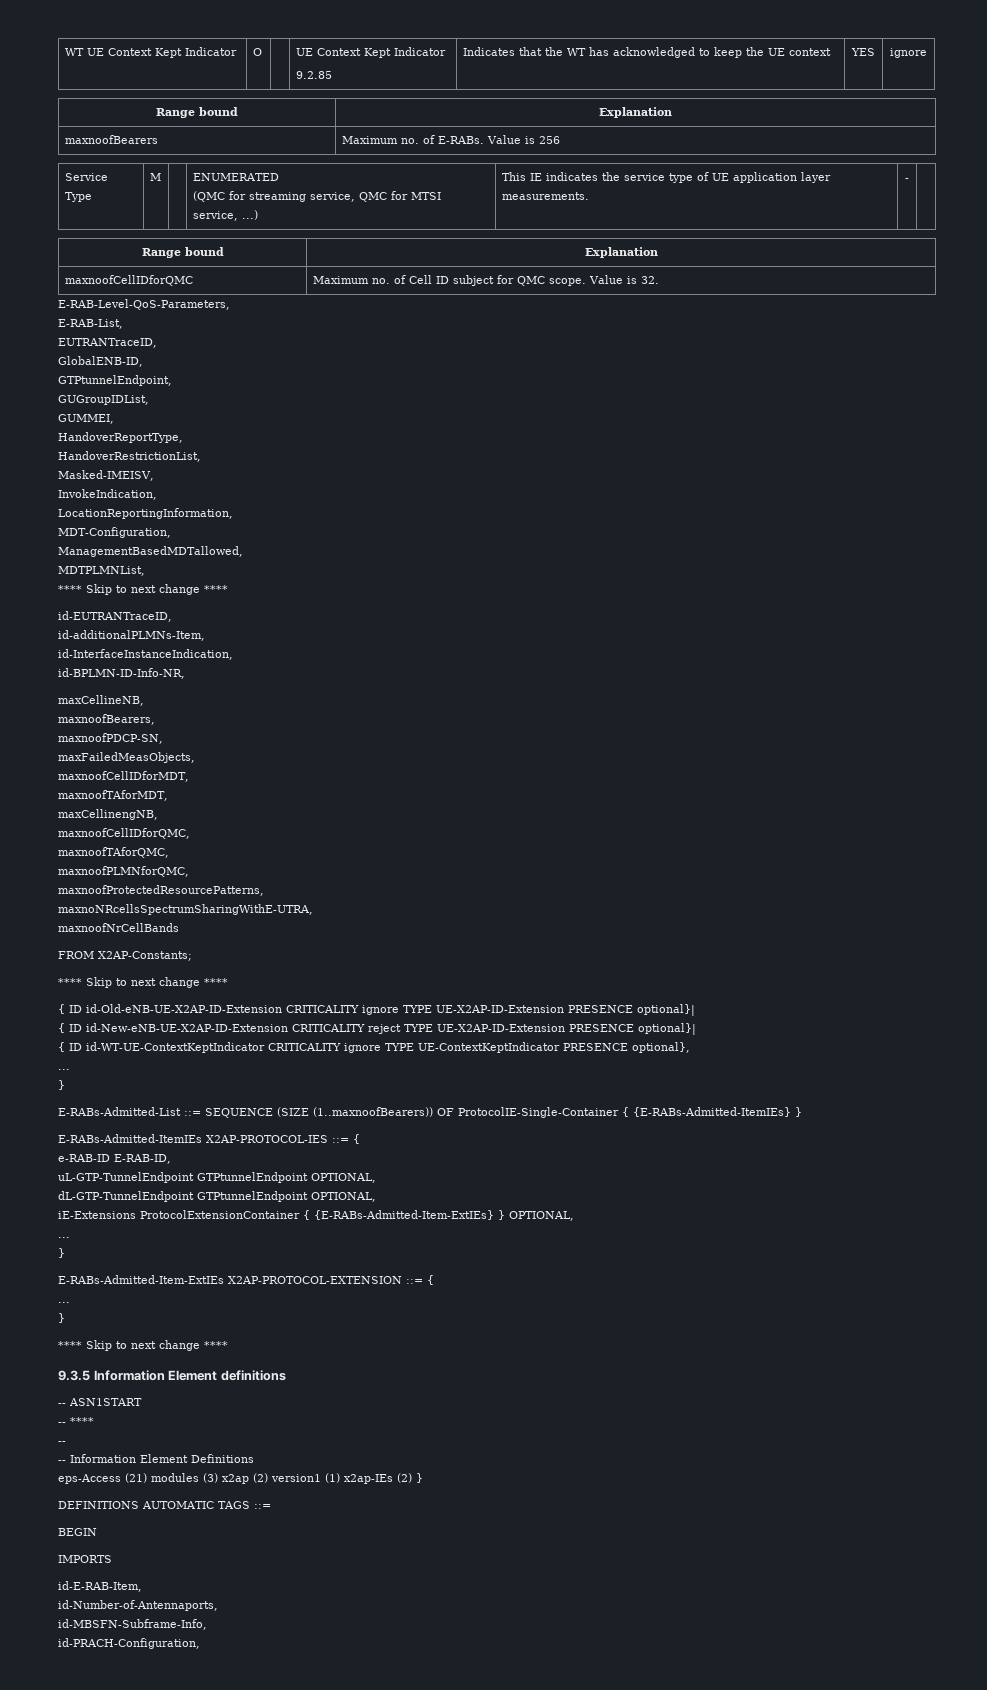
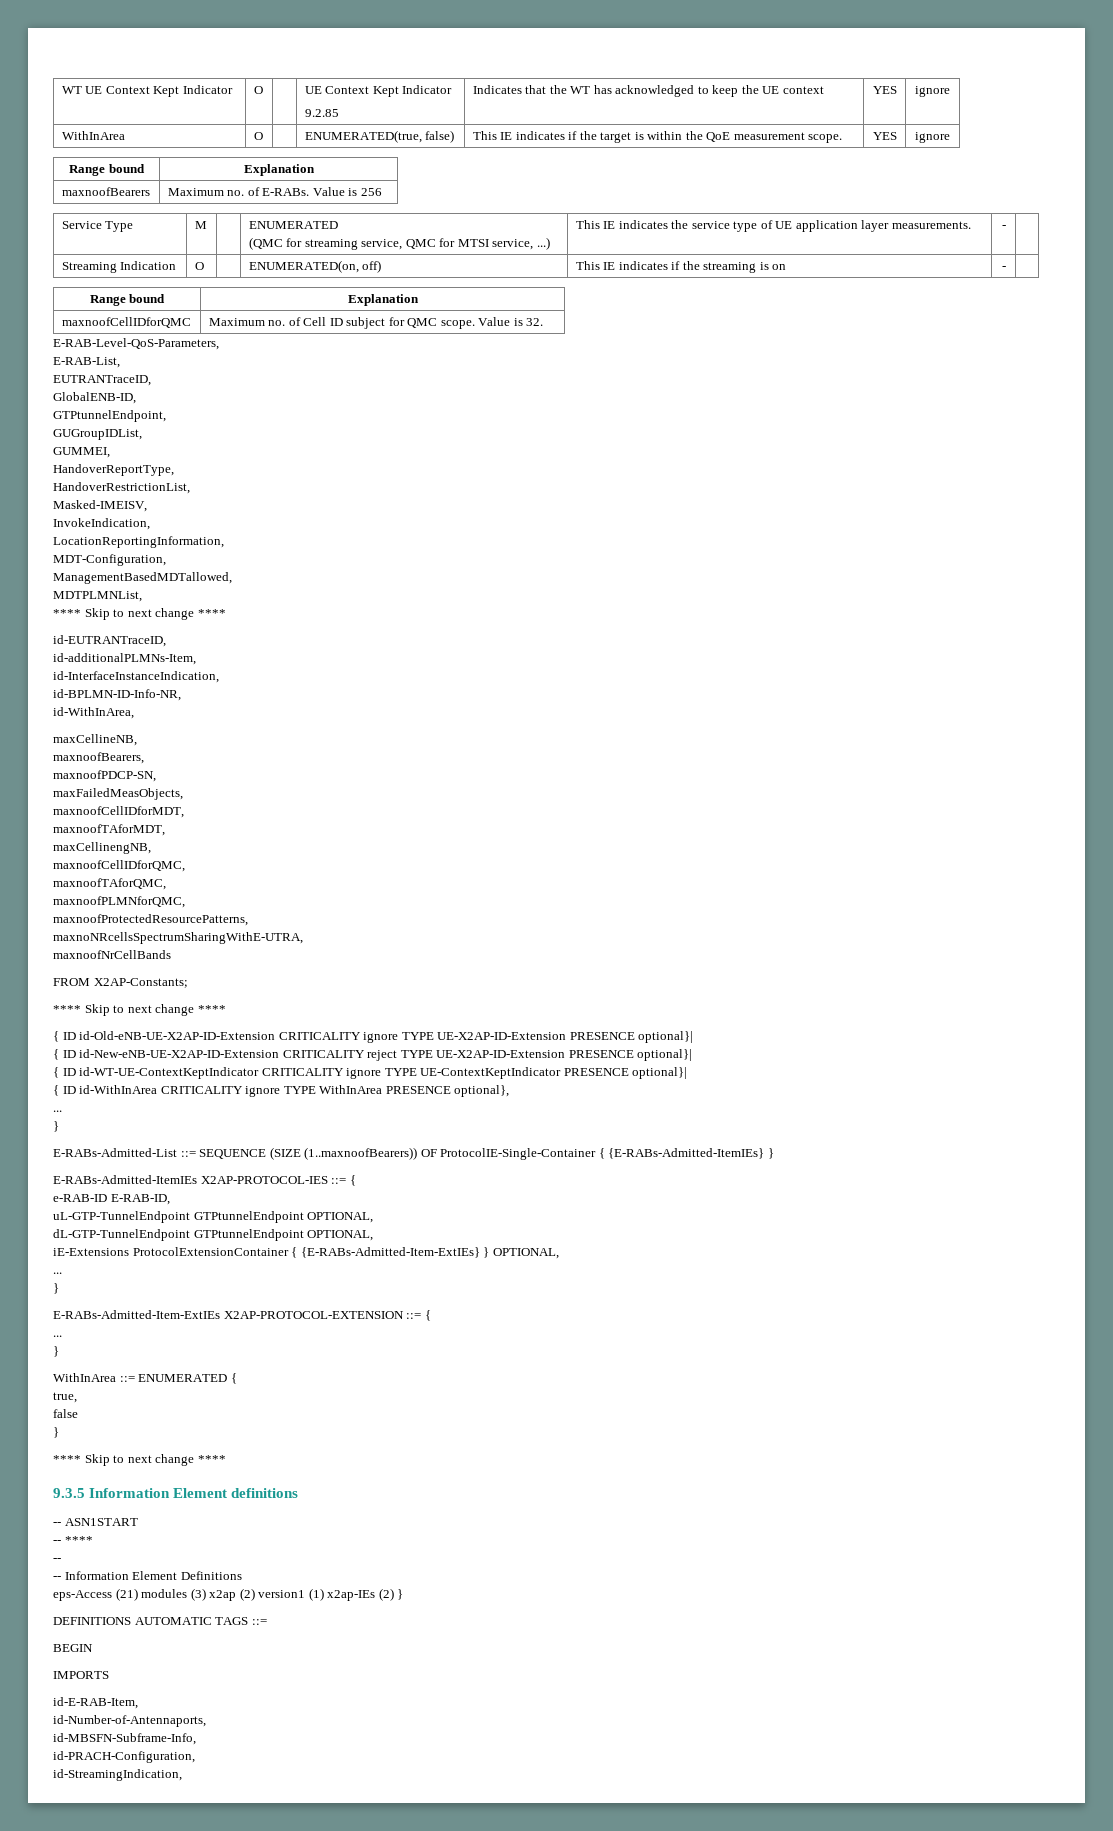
+ WithInArea | O | | ENUMERATED(true, false) | This IE indicates if the target is within the QoE measurement scope. | YES | ignore
+ Streaming Indication | O | | ENUMERATED(on, off) | This IE indicates if the streaming is on | - |
+ id-WithInArea,
- { ID id-WT-UE-ContextKeptIndicator CRITICALITY ignore TYPE UE-ContextKeptIndicator PRESENCE optional},
+ { ID id-WT-UE-ContextKeptIndicator CRITICALITY ignore TYPE UE-ContextKeptIndicator PRESENCE optional}|
+ { ID id-WithInArea CRITICALITY ignore TYPE WithInArea PRESENCE optional},
+ WithInArea ::= ENUMERATED {
+ true,
+ false
+ }
+ id-StreamingIndication,

